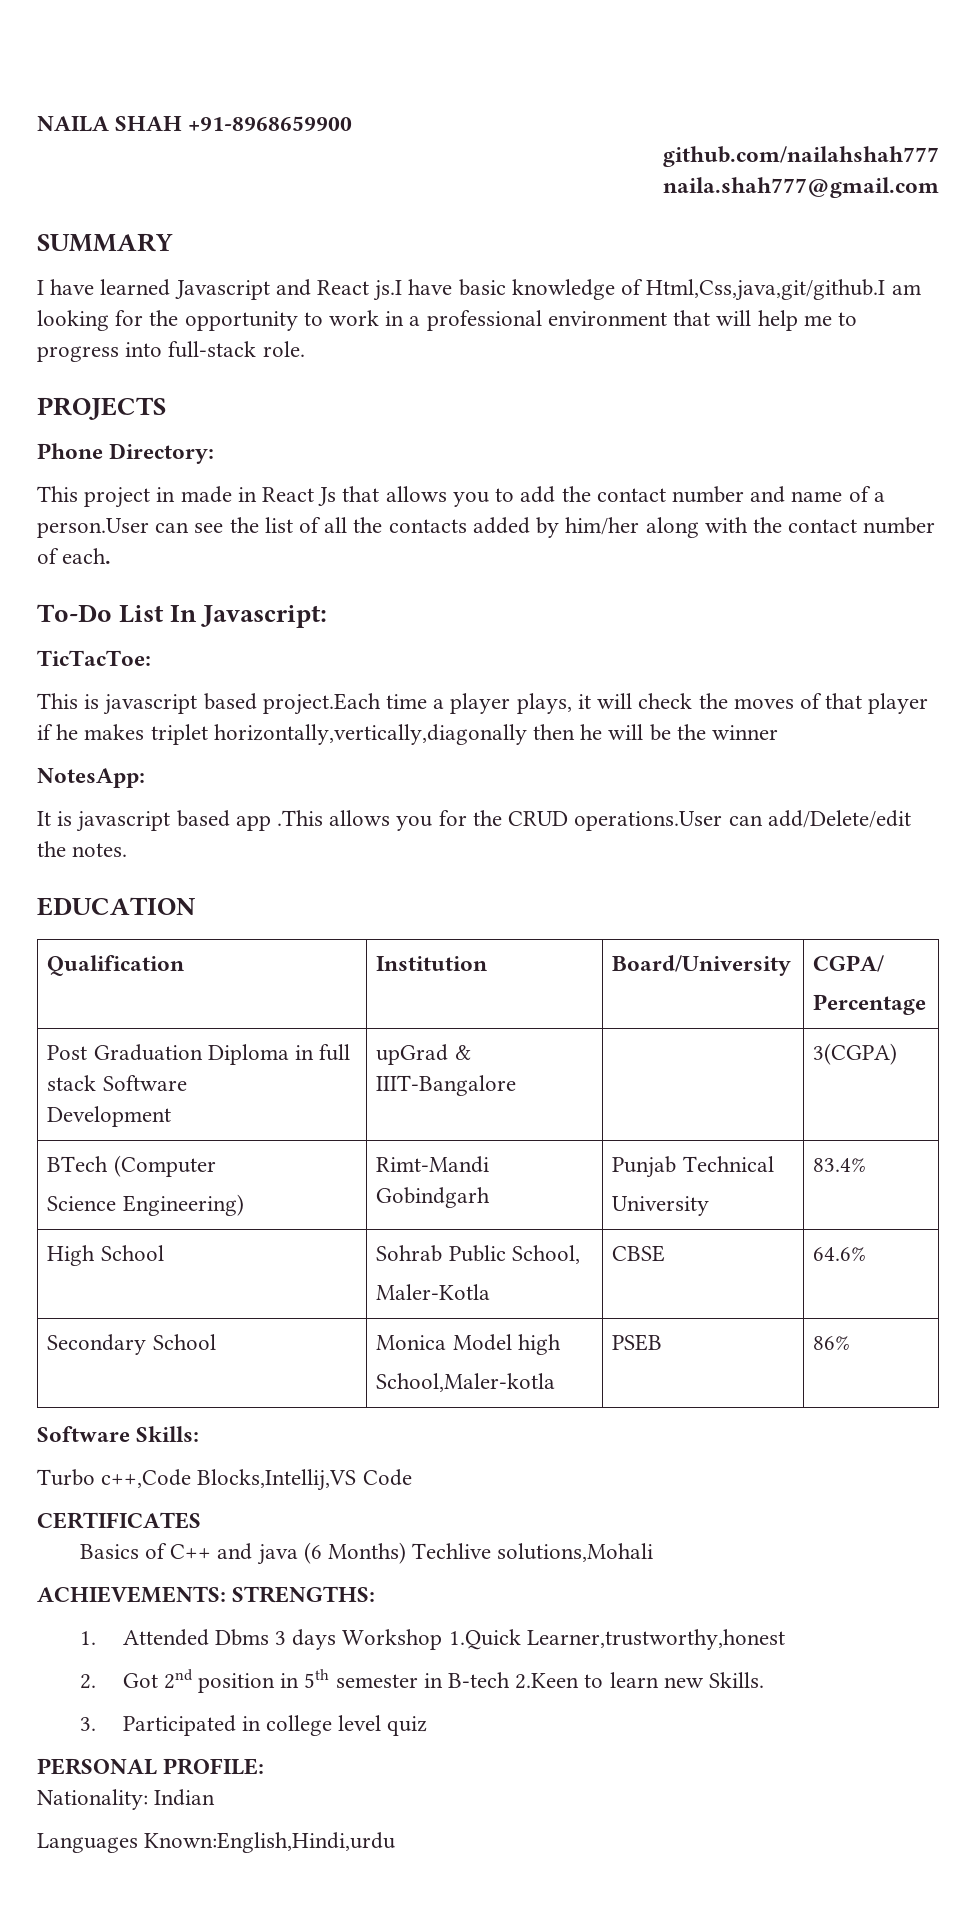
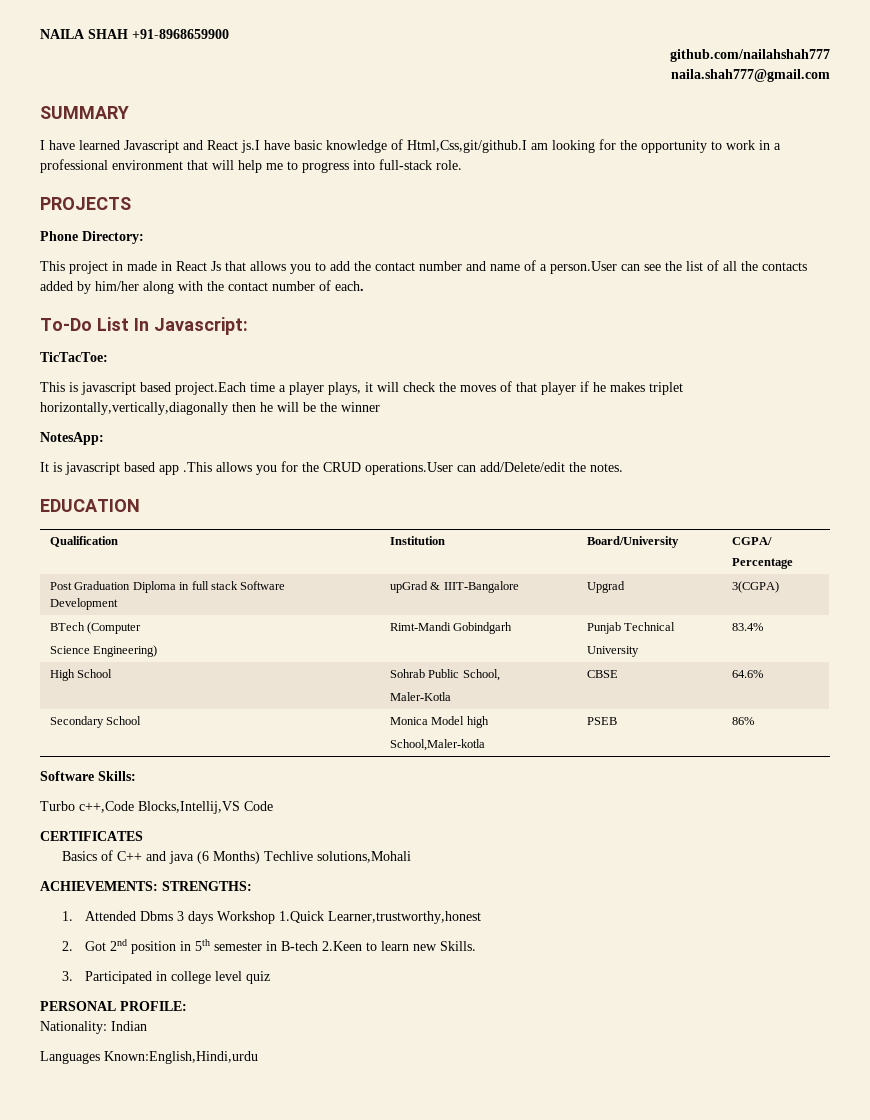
- I have learned Javascript and React js.I have basic knowledge of Html,Css,java,git/github.I am looking for the opportunity to work in a professional environment that will help me to progress into full-stack role.
+ I have learned Javascript and React js.I have basic knowledge of Html,Css,git/github.I am looking for the opportunity to work in a professional environment that will help me to progress into full-stack role.
  Post Graduation Diploma in full stack Software
- Development | upGrad & IIIT-Bangalore | | 3(CGPA)
+ Development | upGrad & IIIT-Bangalore | Upgrad | 3(CGPA)

